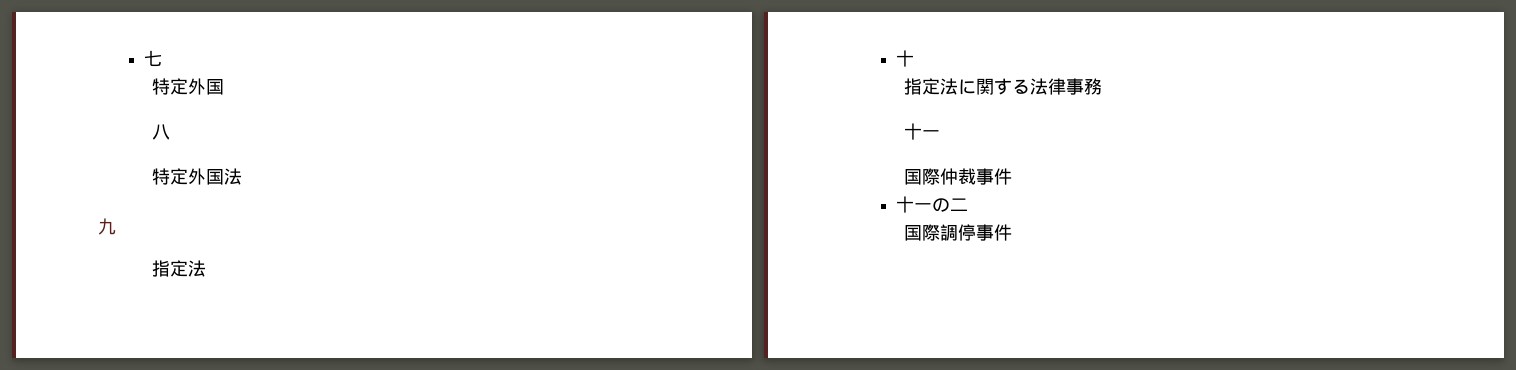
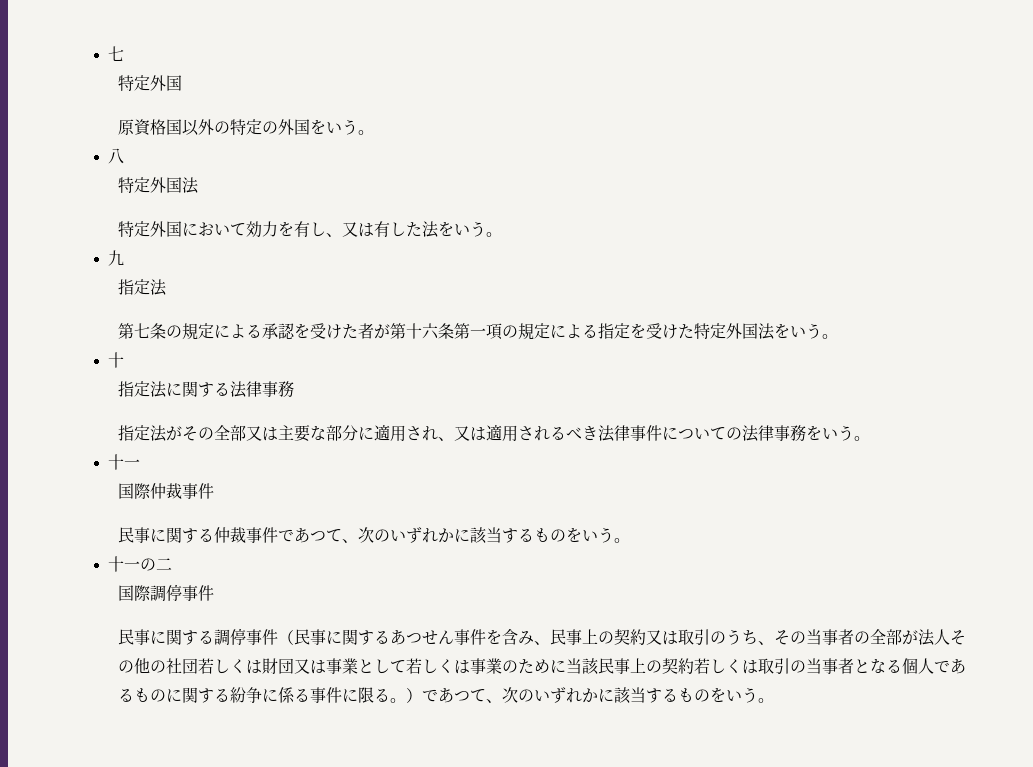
+ 原資格国以外の特定の外国をいう。
  八
  特定外国法
+ 特定外国において効力を有し、又は有した法をいう。
  九
  指定法
+ 第七条の規定による承認を受けた者が第十六条第一項の規定による指定を受けた特定外国法をいう。
  指定法に関する法律事務
+ 指定法がその全部又は主要な部分に適用され、又は適用されるべき法律事件についての法律事務をいう。
  十一
  国際仲裁事件
+ 民事に関する仲裁事件であつて、次のいずれかに該当するものをいう。
+ 民事に関する調停事件（民事に関するあつせん事件を含み、民事上の契約又は取引のうち、その当事者の全部が法人その他の社団若しくは財団又は事業として若しくは事業のために当該民事上の契約若しくは取引の当事者となる個人であるものに関する紛争に係る事件に限る。）であつて、次のいずれかに該当するものをいう。

